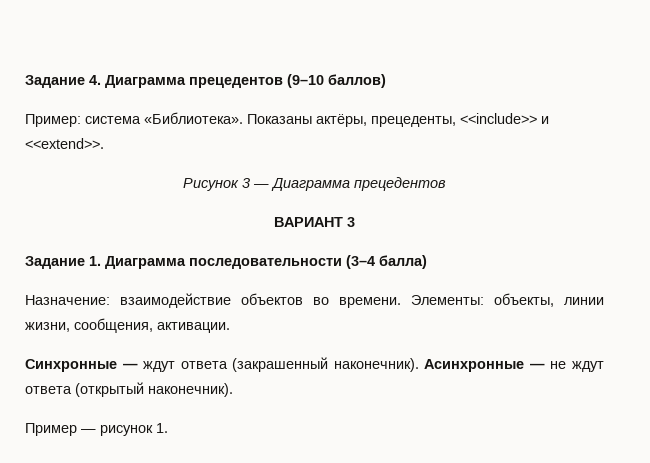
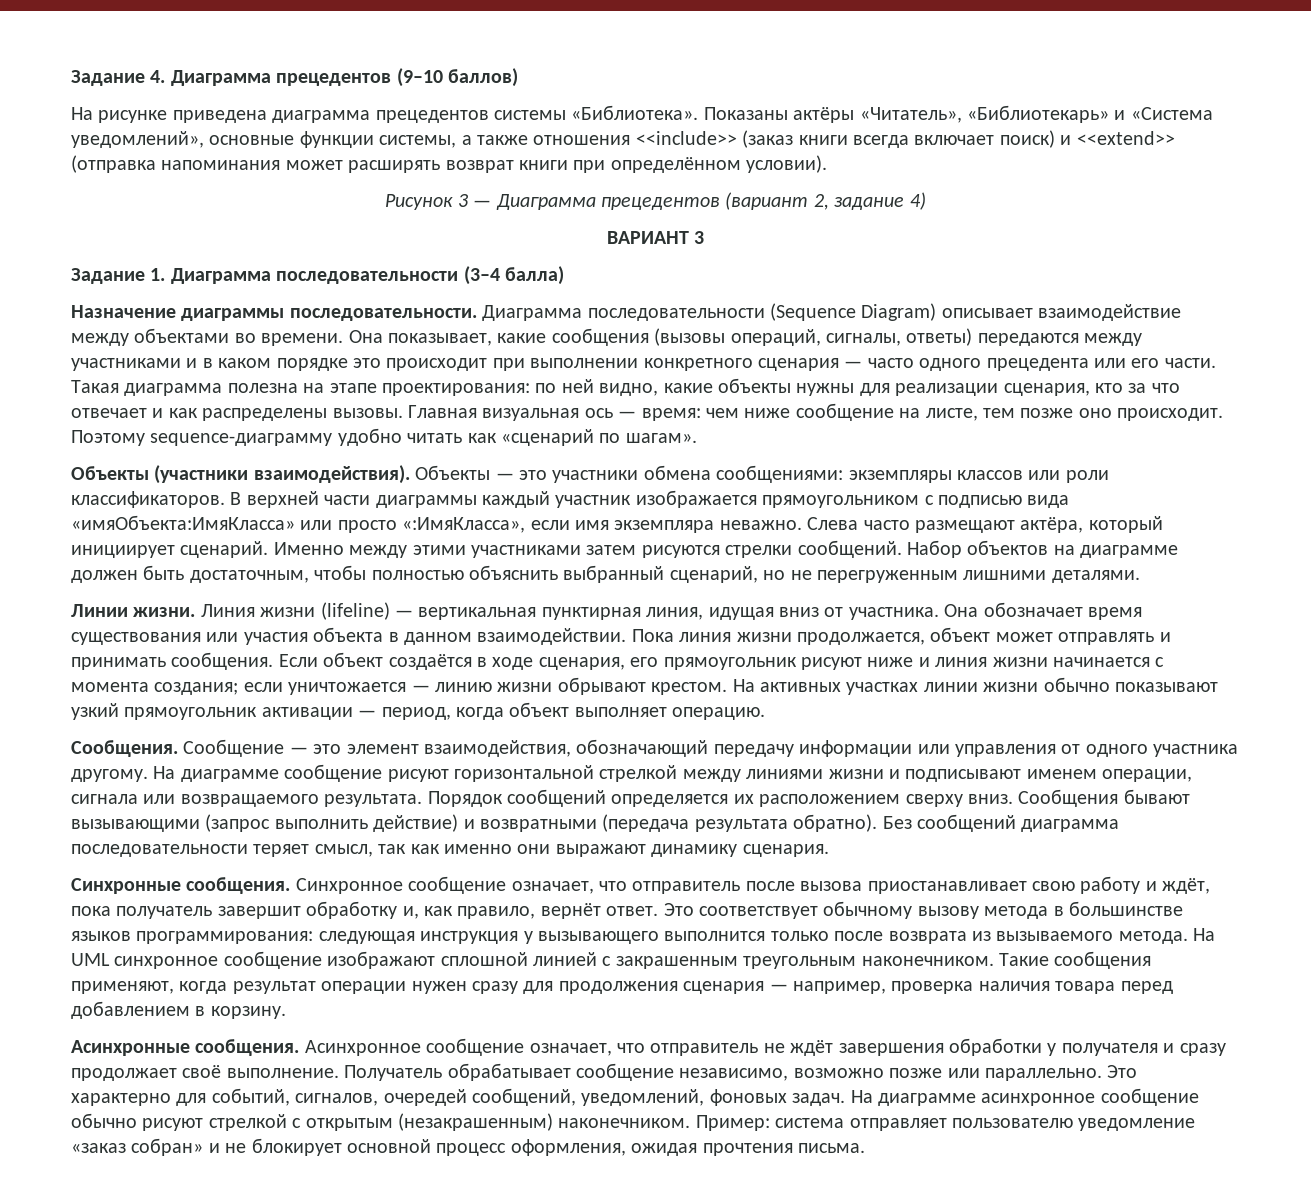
- Пример: система «Библиотека». Показаны актёры, прецеденты, <<include>> и <<extend>>.
+ На рисунке приведена диаграмма прецедентов системы «Библиотека». Показаны актёры «Читатель», «Библиотекарь» и «Система уведомлений», основные функции системы, а также отношения <<include>> (заказ книги всегда включает поиск) и <<extend>> (отправка напоминания может расширять возврат книги при определённом условии).
- Рисунок 3 — Диаграмма прецедентов
+ Рисунок 3 — Диаграмма прецедентов (вариант 2, задание 4)
- Назначение: взаимодействие объектов во времени. Элементы: объекты, линии жизни, сообщения, активации.
- Синхронные — ждут ответа (закрашенный наконечник). Асинхронные — не ждут ответа (открытый наконечник).
- Пример — рисунок 1.
+ Назначение диаграммы последовательности. Диаграмма последовательности (Sequence Diagram) описывает взаимодействие между объектами во времени. Она показывает, какие сообщения (вызовы операций, сигналы, ответы) передаются между участниками и в каком порядке это происходит при выполнении конкретного сценария — часто одного прецедента или его части. Такая диаграмма полезна на этапе проектирования: по ней видно, какие объекты нужны для реализации сценария, кто за что отвечает и как распределены вызовы. Главная визуальная ось — время: чем ниже сообщение на листе, тем позже оно происходит. Поэтому sequence-диаграмму удобно читать как «сценарий по шагам».
+ Объекты (участники взаимодействия). Объекты — это участники обмена сообщениями: экземпляры классов или роли классификаторов. В верхней части диаграммы каждый участник изображается прямоугольником с подписью вида «имяОбъекта:ИмяКласса» или просто «:ИмяКласса», если имя экземпляра неважно. Слева часто размещают актёра, который инициирует сценарий. Именно между этими участниками затем рисуются стрелки сообщений. Набор объектов на диаграмме должен быть достаточным, чтобы полностью объяснить выбранный сценарий, но не перегруженным лишними деталями.
+ Линии жизни. Линия жизни (lifeline) — вертикальная пунктирная линия, идущая вниз от участника. Она обозначает время существования или участия объекта в данном взаимодействии. Пока линия жизни продолжается, объект может отправлять и принимать сообщения. Если объект создаётся в ходе сценария, его прямоугольник рисуют ниже и линия жизни начинается с момента создания; если уничтожается — линию жизни обрывают крестом. На активных участках линии жизни обычно показывают узкий прямоугольник активации — период, когда объект выполняет операцию.
+ Сообщения. Сообщение — это элемент взаимодействия, обозначающий передачу информации или управления от одного участника другому. На диаграмме сообщение рисуют горизонтальной стрелкой между линиями жизни и подписывают именем операции, сигнала или возвращаемого результата. Порядок сообщений определяется их расположением сверху вниз. Сообщения бывают вызывающими (запрос выполнить действие) и возвратными (передача результата обратно). Без сообщений диаграмма последовательности теряет смысл, так как именно они выражают динамику сценария.
+ Синхронные сообщения. Синхронное сообщение означает, что отправитель после вызова приостанавливает свою работу и ждёт, пока получатель завершит обработку и, как правило, вернёт ответ. Это соответствует обычному вызову метода в большинстве языков программирования: следующая инструкция у вызывающего выполнится только после возврата из вызываемого метода. На UML синхронное сообщение изображают сплошной линией с закрашенным треугольным наконечником. Такие сообщения применяют, когда результат операции нужен сразу для продолжения сценария — например, проверка наличия товара перед добавлением в корзину.
+ Асинхронные сообщения. Асинхронное сообщение означает, что отправитель не ждёт завершения обработки у получателя и сразу продолжает своё выполнение. Получатель обрабатывает сообщение независимо, возможно позже или параллельно. Это характерно для событий, сигналов, очередей сообщений, уведомлений, фоновых задач. На диаграмме асинхронное сообщение обычно рисуют стрелкой с открытым (незакрашенным) наконечником. Пример: система отправляет пользователю уведомление «заказ собран» и не блокирует основной процесс оформления, ожидая прочтения письма.

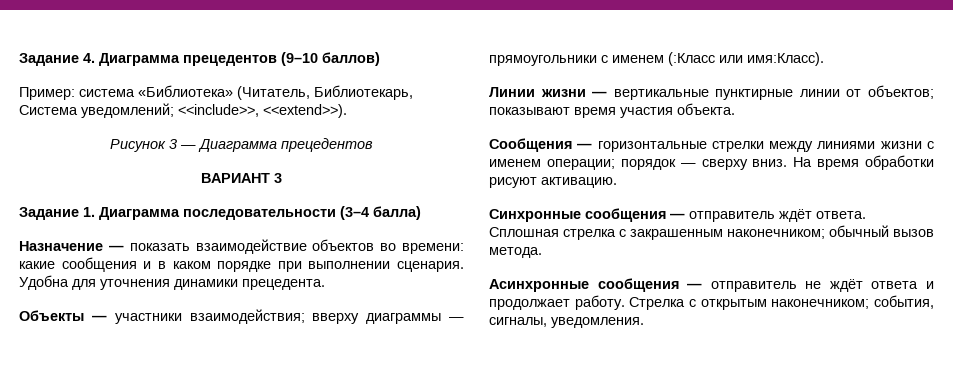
- На рисунке приведена диаграмма прецедентов системы «Библиотека». Показаны актёры «Читатель», «Библиотекарь» и «Система уведомлений», основные функции системы, а также отношения <<include>> (заказ книги всегда включает поиск) и <<extend>> (отправка напоминания может расширять возврат книги при определённом условии).
+ Пример: система «Библиотека» (Читатель, Библиотекарь, Система уведомлений; <<include>>, <<extend>>).
- Рисунок 3 — Диаграмма прецедентов (вариант 2, задание 4)
+ Рисунок 3 — Диаграмма прецедентов
- Назначение диаграммы последовательности. Диаграмма последовательности (Sequence Diagram) описывает взаимодействие между объектами во времени. Она показывает, какие сообщения (вызовы операций, сигналы, ответы) передаются между участниками и в каком порядке это происходит при выполнении конкретного сценария — часто одного прецедента или его части. Такая диаграмма полезна на этапе проектирования: по ней видно, какие объекты нужны для реализации сценария, кто за что отвечает и как распределены вызовы. Главная визуальная ось — время: чем ниже сообщение на листе, тем позже оно происходит. Поэтому sequence-диаграмму удобно читать как «сценарий по шагам».
- Объекты (участники взаимодействия). Объекты — это участники обмена сообщениями: экземпляры классов или роли классификаторов. В верхней части диаграммы каждый участник изображается прямоугольником с подписью вида «имяОбъекта:ИмяКласса» или просто «:ИмяКласса», если имя экземпляра неважно. Слева часто размещают актёра, который инициирует сценарий. Именно между этими участниками затем рисуются стрелки сообщений. Набор объектов на диаграмме должен быть достаточным, чтобы полностью объяснить выбранный сценарий, но не перегруженным лишними деталями.
- Линии жизни. Линия жизни (lifeline) — вертикальная пунктирная линия, идущая вниз от участника. Она обозначает время существования или участия объекта в данном взаимодействии. Пока линия жизни продолжается, объект может отправлять и принимать сообщения. Если объект создаётся в ходе сценария, его прямоугольник рисуют ниже и линия жизни начинается с момента создания; если уничтожается — линию жизни обрывают крестом. На активных участках линии жизни обычно показывают узкий прямоугольник активации — период, когда объект выполняет операцию.
- Сообщения. Сообщение — это элемент взаимодействия, обозначающий передачу информации или управления от одного участника другому. На диаграмме сообщение рисуют горизонтальной стрелкой между линиями жизни и подписывают именем операции, сигнала или возвращаемого результата. Порядок сообщений определяется их расположением сверху вниз. Сообщения бывают вызывающими (запрос выполнить действие) и возвратными (передача результата обратно). Без сообщений диаграмма последовательности теряет смысл, так как именно они выражают динамику сценария.
- Синхронные сообщения. Синхронное сообщение означает, что отправитель после вызова приостанавливает свою работу и ждёт, пока получатель завершит обработку и, как правило, вернёт ответ. Это соответствует обычному вызову метода в большинстве языков программирования: следующая инструкция у вызывающего выполнится только после возврата из вызываемого метода. На UML синхронное сообщение изображают сплошной линией с закрашенным треугольным наконечником. Такие сообщения применяют, когда результат операции нужен сразу для продолжения сценария — например, проверка наличия товара перед добавлением в корзину.
- Асинхронные сообщения. Асинхронное сообщение означает, что отправитель не ждёт завершения обработки у получателя и сразу продолжает своё выполнение. Получатель обрабатывает сообщение независимо, возможно позже или параллельно. Это характерно для событий, сигналов, очередей сообщений, уведомлений, фоновых задач. На диаграмме асинхронное сообщение обычно рисуют стрелкой с открытым (незакрашенным) наконечником. Пример: система отправляет пользователю уведомление «заказ собран» и не блокирует основной процесс оформления, ожидая прочтения письма.
+ Назначение — показать взаимодействие объектов во времени: какие сообщения и в каком порядке при выполнении сценария. Удобна для уточнения динамики прецедента.
+ Объекты — участники взаимодействия; вверху диаграммы — прямоугольники с именем (:Класс или имя:Класс).
+ Линии жизни — вертикальные пунктирные линии от объектов; показывают время участия объекта.
+ Сообщения — горизонтальные стрелки между линиями жизни с именем операции; порядок — сверху вниз. На время обработки рисуют активацию.
+ Синхронные сообщения — отправитель ждёт ответа. Сплошная стрелка с закрашенным наконечником; обычный вызов метода.
+ Асинхронные сообщения — отправитель не ждёт ответа и продолжает работу. Стрелка с открытым наконечником; события, сигналы, уведомления.

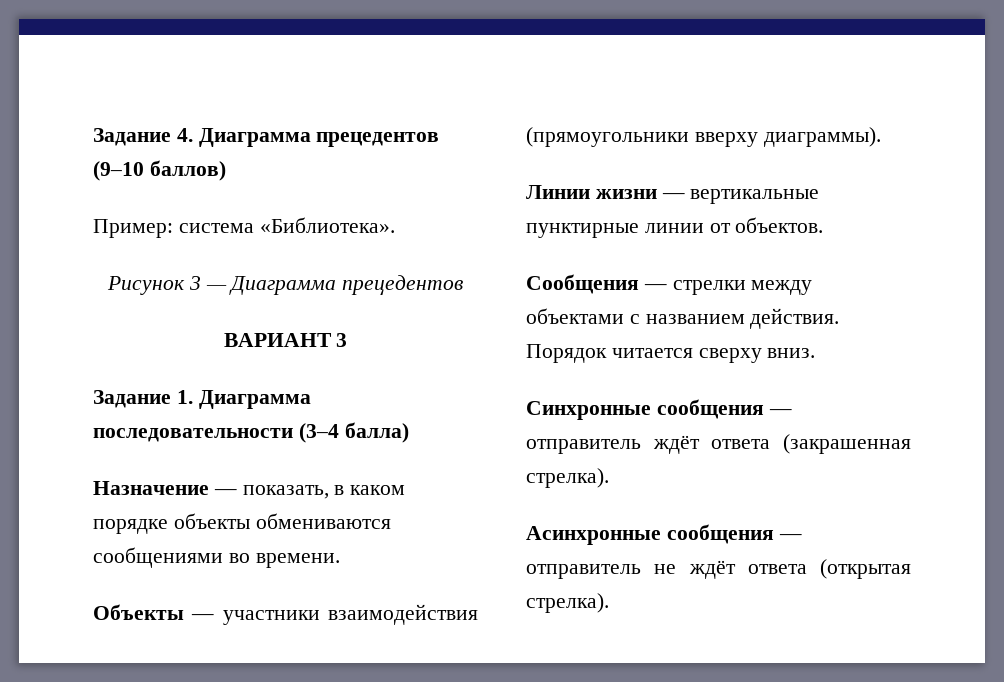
- Пример: система «Библиотека» (Читатель, Библиотекарь, Система уведомлений; <<include>>, <<extend>>).
+ Пример: система «Библиотека».
- Назначение — показать взаимодействие объектов во времени: какие сообщения и в каком порядке при выполнении сценария. Удобна для уточнения динамики прецедента.
- Объекты — участники взаимодействия; вверху диаграммы — прямоугольники с именем (:Класс или имя:Класс).
+ Назначение — показать, в каком порядке объекты обмениваются сообщениями во времени.
+ Объекты — участники взаимодействия (прямоугольники вверху диаграммы).
- Линии жизни — вертикальные пунктирные линии от объектов; показывают время участия объекта.
+ Линии жизни — вертикальные пунктирные линии от объектов.
- Сообщения — горизонтальные стрелки между линиями жизни с именем операции; порядок — сверху вниз. На время обработки рисуют активацию.
+ Сообщения — стрелки между объектами с названием действия. Порядок читается сверху вниз.
- Синхронные сообщения — отправитель ждёт ответа. Сплошная стрелка с закрашенным наконечником; обычный вызов метода.
+ Синхронные сообщения — отправитель ждёт ответа (закрашенная стрелка).
- Асинхронные сообщения — отправитель не ждёт ответа и продолжает работу. Стрелка с открытым наконечником; события, сигналы, уведомления.
+ Асинхронные сообщения — отправитель не ждёт ответа (открытая стрелка).

